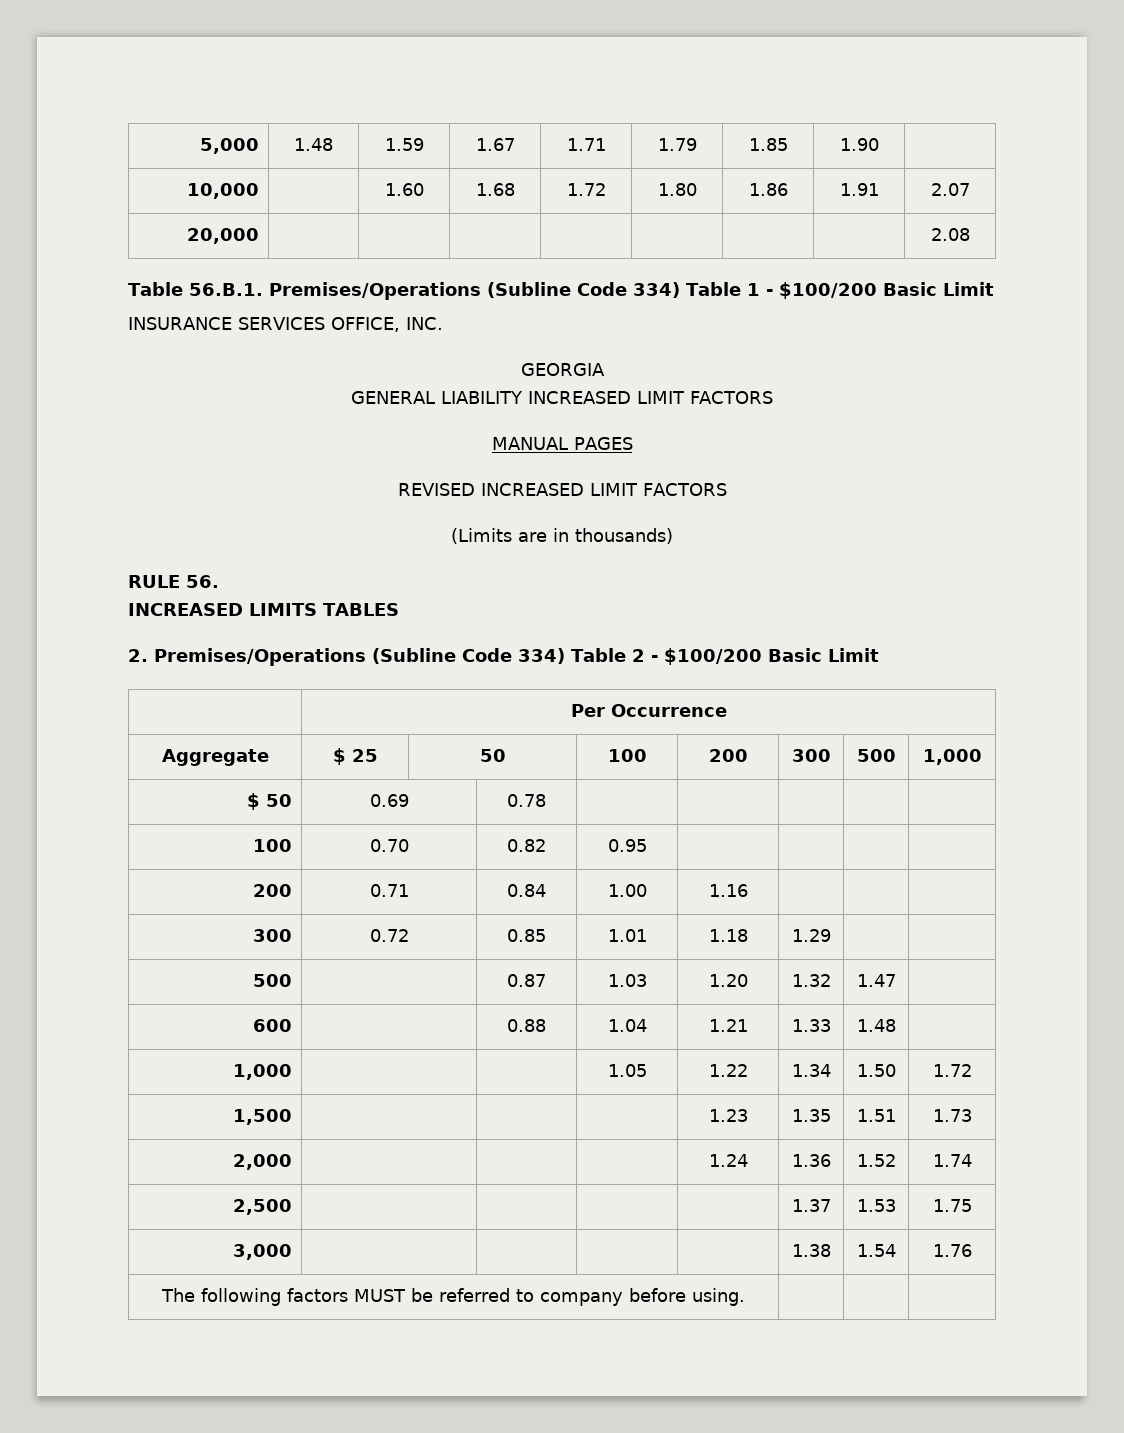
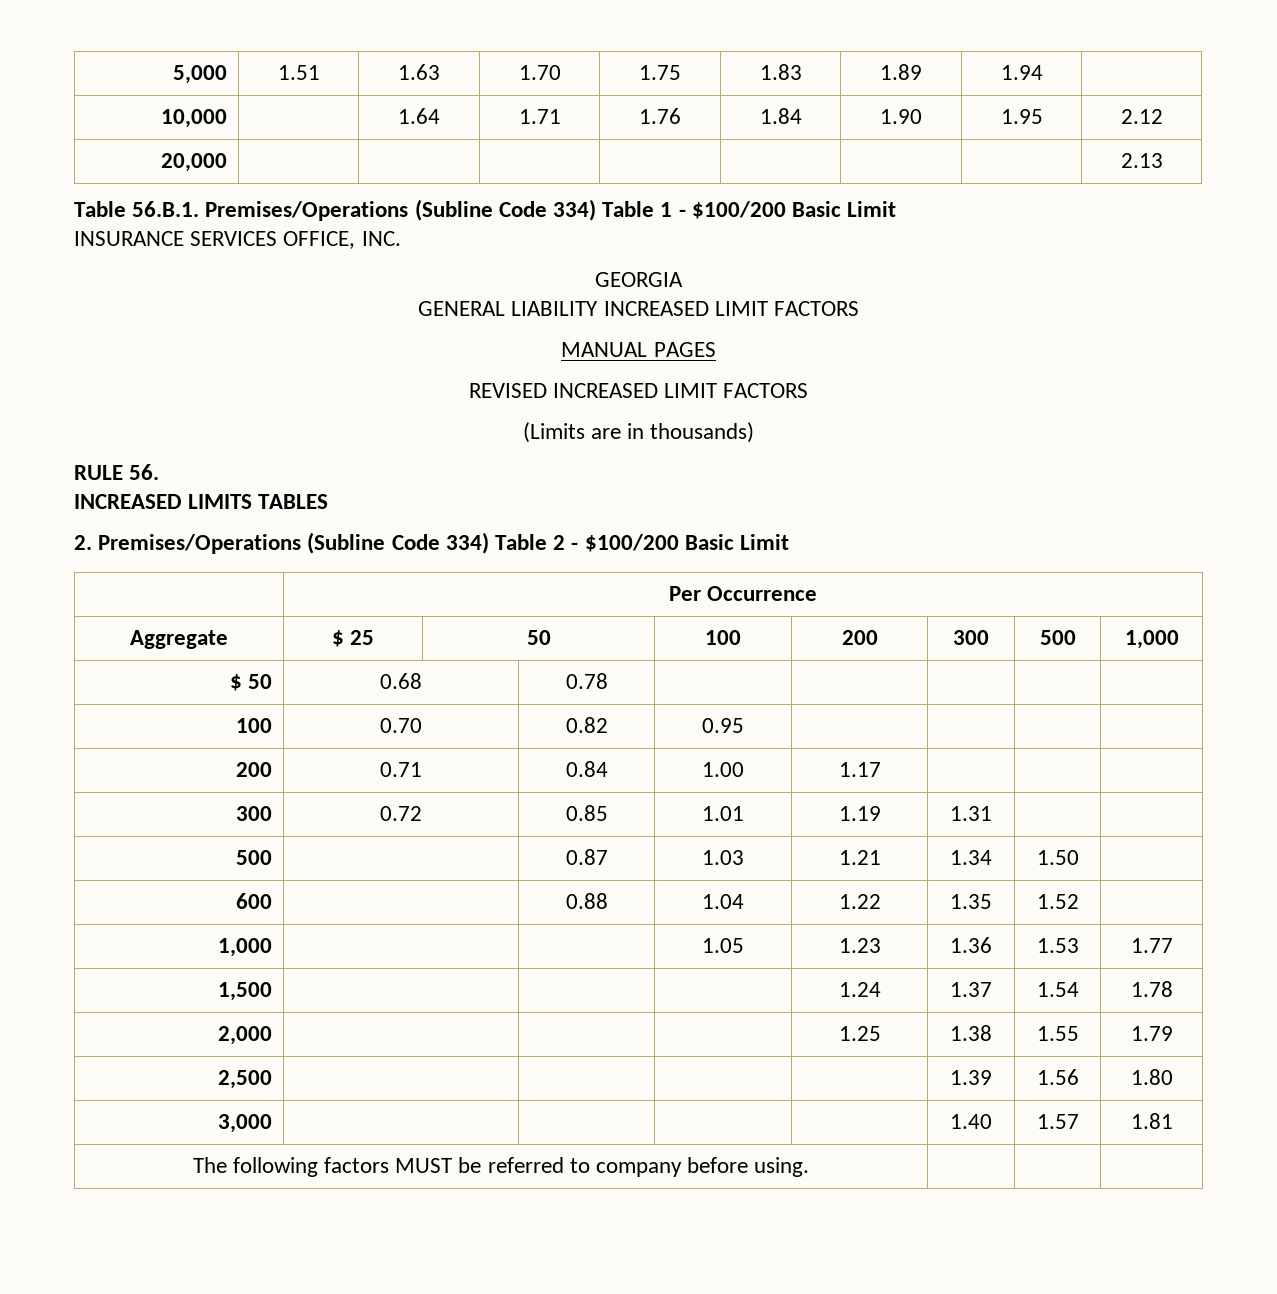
- 5,000 | 1.48 | 1.59 | 1.67 | 1.71 | 1.79 | 1.85 | 1.90 |
- 10,000 | | 1.60 | 1.68 | 1.72 | 1.80 | 1.86 | 1.91 | 2.07
+ 5,000 | 1.51 | 1.63 | 1.70 | 1.75 | 1.83 | 1.89 | 1.94 |
+ 10,000 | | 1.64 | 1.71 | 1.76 | 1.84 | 1.90 | 1.95 | 2.12
- 20,000 | | | | | | | | 2.08
+ 20,000 | | | | | | | | 2.13
- $ 50 | 0.69 | 0.78 | | | | |
+ $ 50 | 0.68 | 0.78 | | | | |
- 200 | 0.71 | 0.84 | 1.00 | 1.16 | | |
+ 200 | 0.71 | 0.84 | 1.00 | 1.17 | | |
- 300 | 0.72 | 0.85 | 1.01 | 1.18 | 1.29 | |
+ 300 | 0.72 | 0.85 | 1.01 | 1.19 | 1.31 | |
- 500 | | 0.87 | 1.03 | 1.20 | 1.32 | 1.47 |
+ 500 | | 0.87 | 1.03 | 1.21 | 1.34 | 1.50 |
- 600 | | 0.88 | 1.04 | 1.21 | 1.33 | 1.48 |
+ 600 | | 0.88 | 1.04 | 1.22 | 1.35 | 1.52 |
- 1,000 | | | 1.05 | 1.22 | 1.34 | 1.50 | 1.72
- 1,500 | | | | 1.23 | 1.35 | 1.51 | 1.73
- 2,000 | | | | 1.24 | 1.36 | 1.52 | 1.74
- 2,500 | | | | | 1.37 | 1.53 | 1.75
- 3,000 | | | | | 1.38 | 1.54 | 1.76
+ 1,000 | | | 1.05 | 1.23 | 1.36 | 1.53 | 1.77
+ 1,500 | | | | 1.24 | 1.37 | 1.54 | 1.78
+ 2,000 | | | | 1.25 | 1.38 | 1.55 | 1.79
+ 2,500 | | | | | 1.39 | 1.56 | 1.80
+ 3,000 | | | | | 1.40 | 1.57 | 1.81

